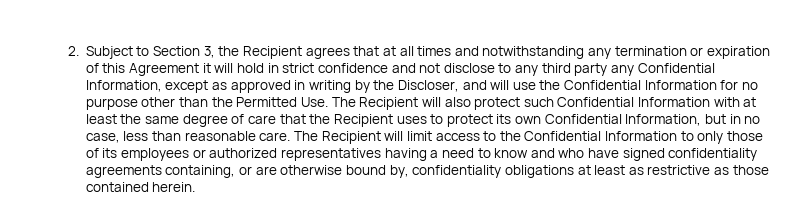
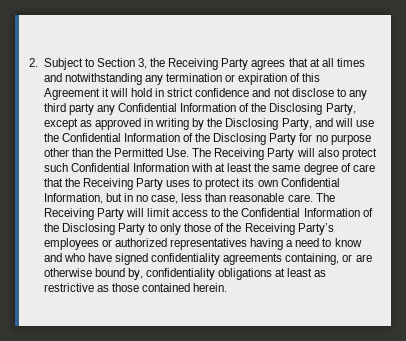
- 2. Subject to Section 3, the Recipient agrees that at all times and notwithstanding any termination or expiration of this Agreement it will hold in strict confidence and not disclose to any third party any Confidential Information, except as approved in writing by the Discloser, and will use the Confidential Information for no purpose other than the Permitted Use. The Recipient will also protect such Confidential Information with at least the same degree of care that the Recipient uses to protect its own Confidential Information, but in no case, less than reasonable care.
+ 2. Subject to Section 3, the Receiving Party agrees that at all times and notwithstanding any termination or expiration of this Agreement it will hold in strict confidence and not disclose to any third party any Confidential Information of the Disclosing Party, except as approved in writing by the Disclosing Party, and will use the Confidential Information of the Disclosing Party for no purpose other than the Permitted Use. The Receiving Party will also protect such Confidential Information with at least the same degree of care that the Receiving Party uses to protect its own Confidential Information, but in no case, less than reasonable care.
- The Recipient will limit access to the Confidential Information to only those of its employees or authorized representatives having a need to know and who have signed confidentiality agreements containing, or are otherwise bound by, confidentiality obligations at least as restrictive as those contained herein.
+ The Receiving Party will limit access to the Confidential Information of the Disclosing Party to only those of the Receiving Party’s employees or authorized representatives having a need to know and who have signed confidentiality agreements containing, or are otherwise bound by, confidentiality obligations at least as restrictive as those contained herein.

